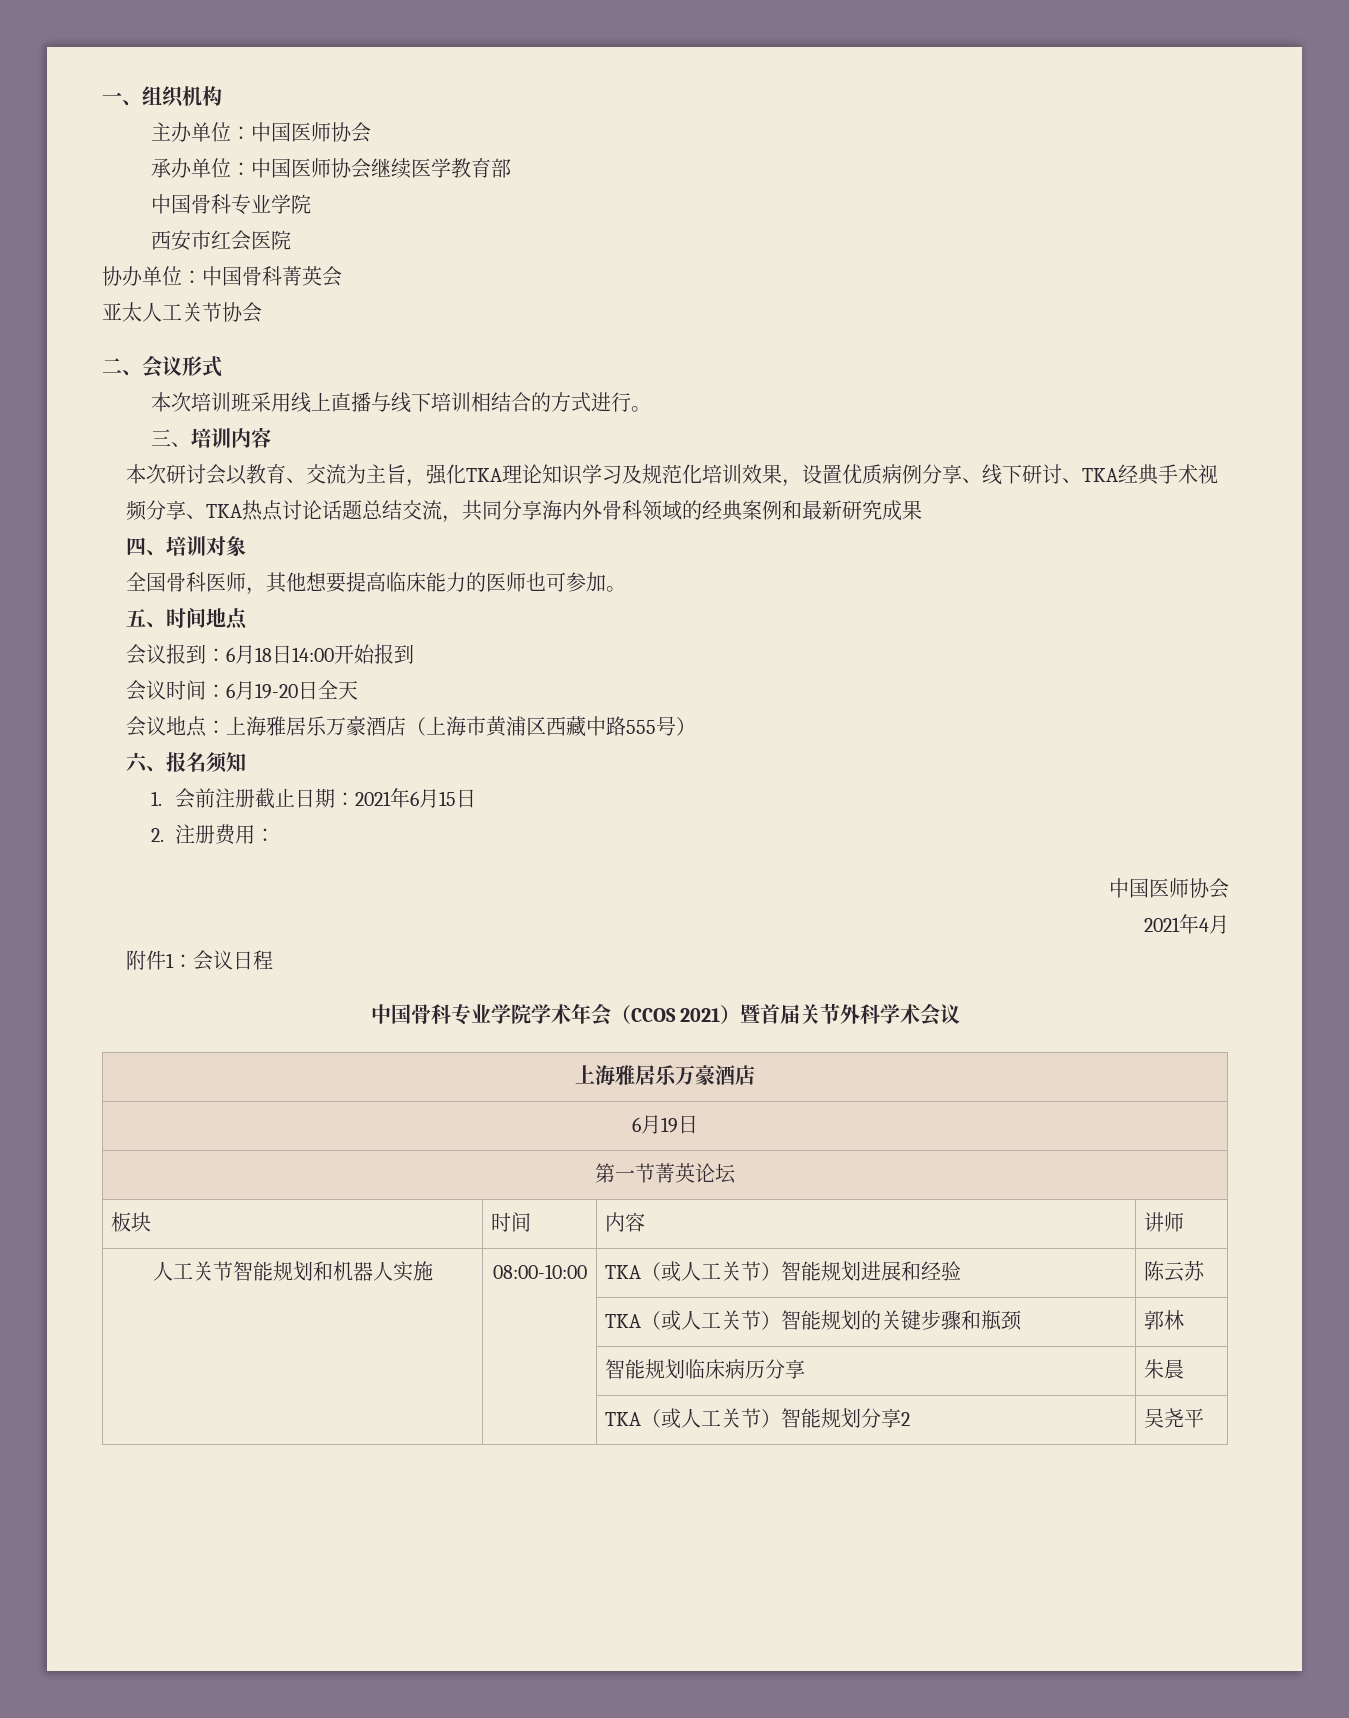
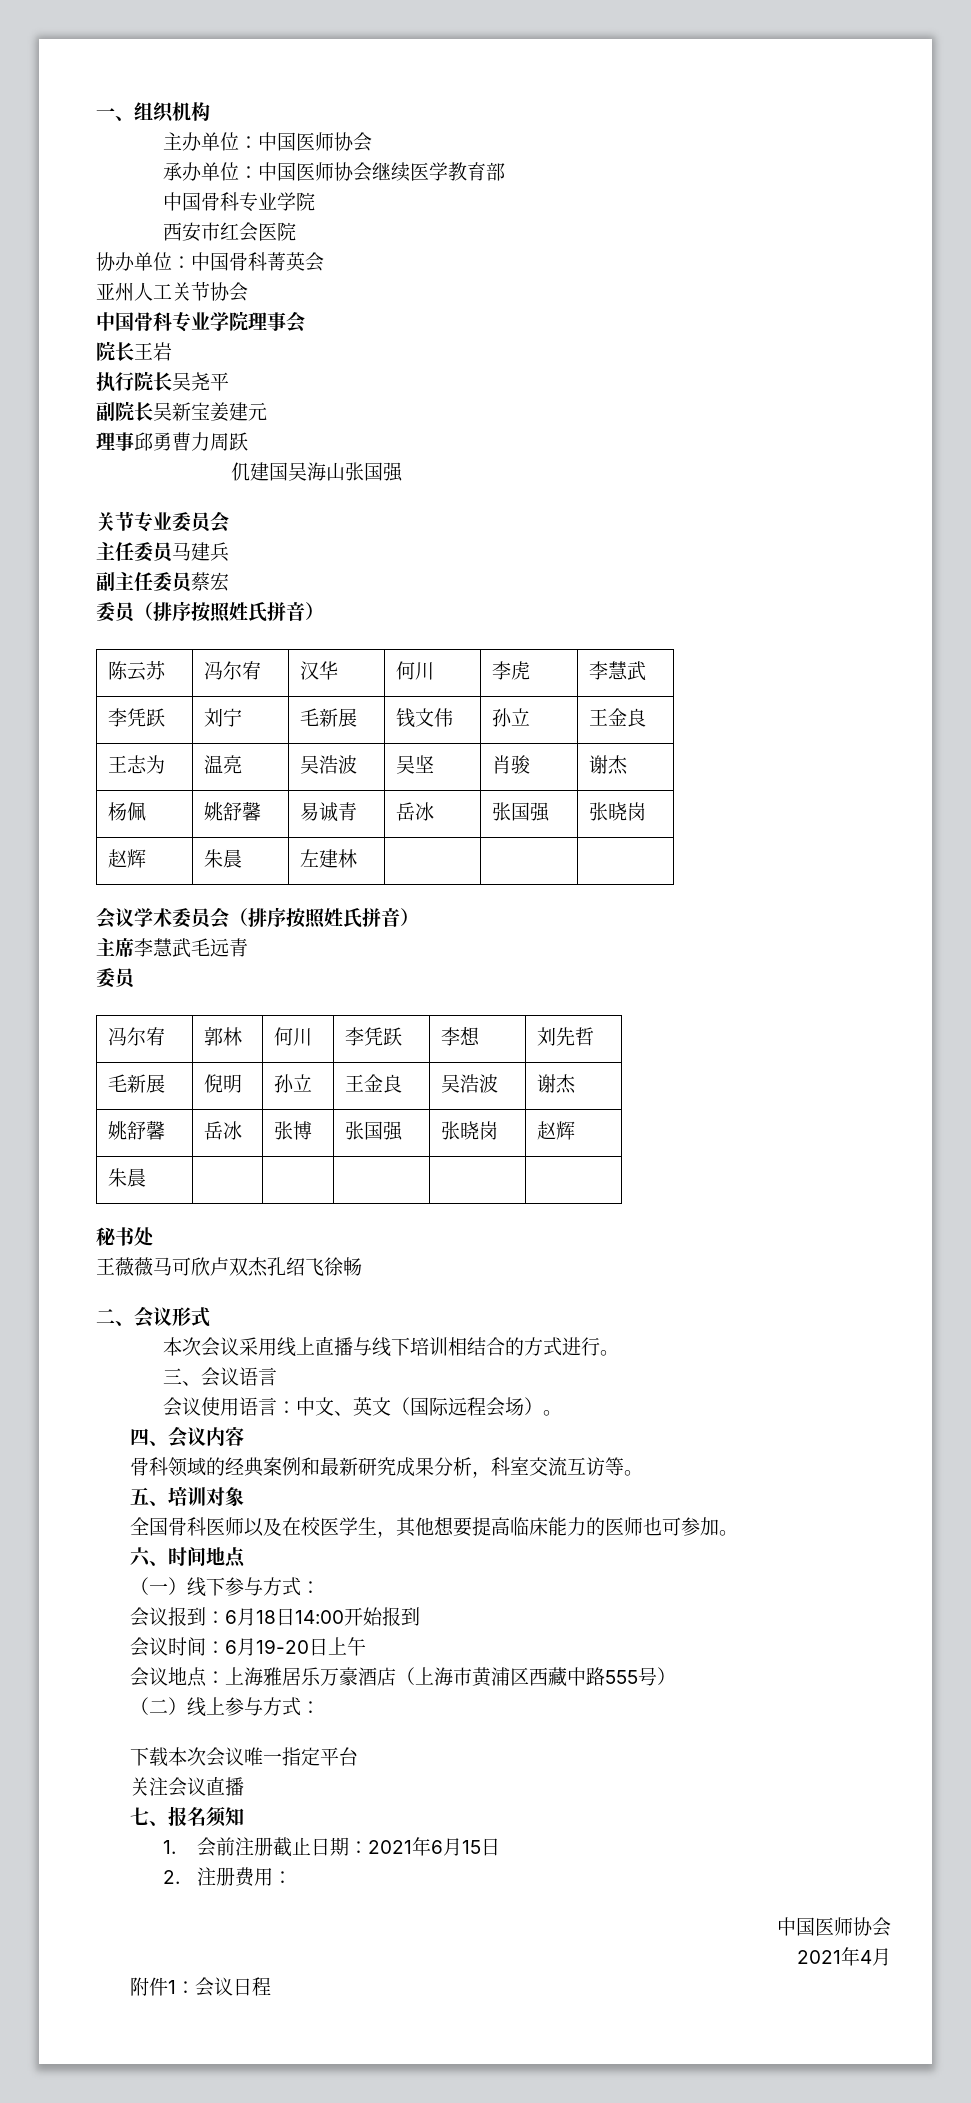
- 亚太人工关节协会
+ 亚州人工关节协会
+ 中国骨科专业学院理事会
+ 院长王岩
+ 执行院长吴尧平
+ 副院长吴新宝姜建元
+ 理事邱勇曹力周跃
+ 仉建国吴海山张国强
+ 关节专业委员会
+ 主任委员马建兵
+ 副主任委员蔡宏
+ 委员（排序按照姓氏拼音）
+ 陈云苏 | 冯尔宥 | 汉华 | 何川 | 李虎 | 李慧武
+ 李凭跃 | 刘宁 | 毛新展 | 钱文伟 | 孙立 | 王金良
+ 王志为 | 温亮 | 吴浩波 | 吴坚 | 肖骏 | 谢杰
+ 杨佩 | 姚舒馨 | 易诚青 | 岳冰 | 张国强 | 张晓岗
+ 赵辉 | 朱晨 | 左建林 | | |
+ 会议学术委员会（排序按照姓氏拼音）
+ 主席李慧武毛远青
+ 委员
+ 冯尔宥 | 郭林 | 何川 | 李凭跃 | 李想 | 刘先哲
+ 毛新展 | 倪明 | 孙立 | 王金良 | 吴浩波 | 谢杰
+ 姚舒馨 | 岳冰 | 张博 | 张国强 | 张晓岗 | 赵辉
+ 朱晨 | | | | |
+ 秘书处
+ 王薇薇马可欣卢双杰孔绍飞徐畅
- 本次培训班采用线上直播与线下培训相结合的方式进行。
+ 本次会议采用线上直播与线下培训相结合的方式进行。
- 三、培训内容
- 本次研讨会以教育、交流为主旨，强化TKA理论知识学习及规范化培训效果，设置优质病例分享、线下研讨、TKA经典手术视频分享、TKA热点讨论话题总结交流，共同分享海内外骨科领域的经典案例和最新研究成果
- 四、培训对象
+ 三、会议语言
+ 会议使用语言：中文、英文（国际远程会场）。
+ 四、会议内容
+ 骨科领域的经典案例和最新研究成果分析，科室交流互访等。
+ 五、培训对象
- 全国骨科医师，其他想要提高临床能力的医师也可参加。
+ 全国骨科医师以及在校医学生，其他想要提高临床能力的医师也可参加。
- 五、时间地点
+ 六、时间地点
+ （一）线下参与方式：
- 会议时间：6月19-20日全天
+ 会议时间：6月19-20日上午
- 六、报名须知
+ （二）线上参与方式：
+ 下载本次会议唯一指定平台
+ 关注会议直播
+ 七、报名须知
- 中国骨科专业学院学术年会（CCOS 2021）暨首届关节外科学术会议
- 上海雅居乐万豪酒店
- 6月19日
- 第一节菁英论坛
- 板块 | 时间 | 内容 | 讲师
- 人工关节智能规划和机器人实施 | 08:00-10:00 | TKA（或人工关节）智能规划进展和经验 | 陈云苏
- | | TKA（或人工关节）智能规划的关键步骤和瓶颈 | 郭林
- | | 智能规划临床病历分享 | 朱晨
- | | TKA（或人工关节）智能规划分享2 | 吴尧平

